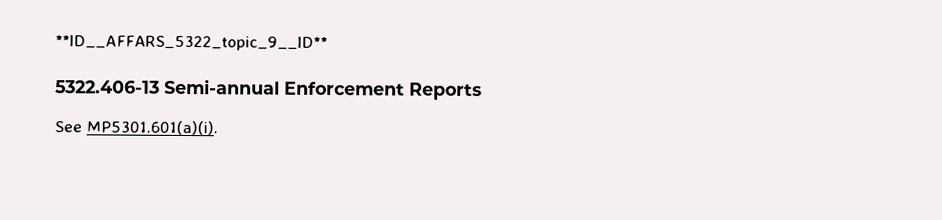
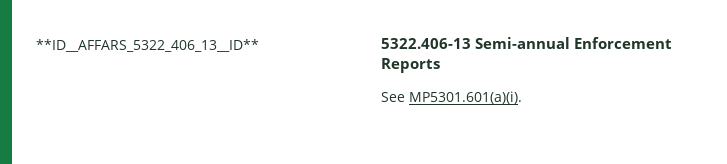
- **ID__AFFARS_5322_topic_9__ID**
+ **ID__AFFARS_5322_406_13__ID**

